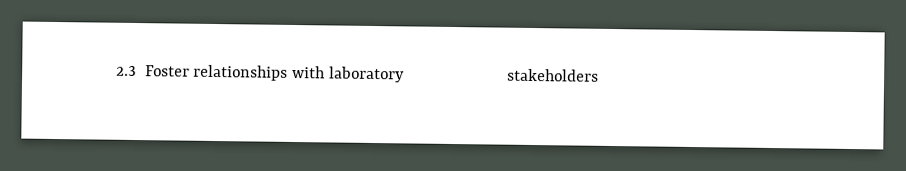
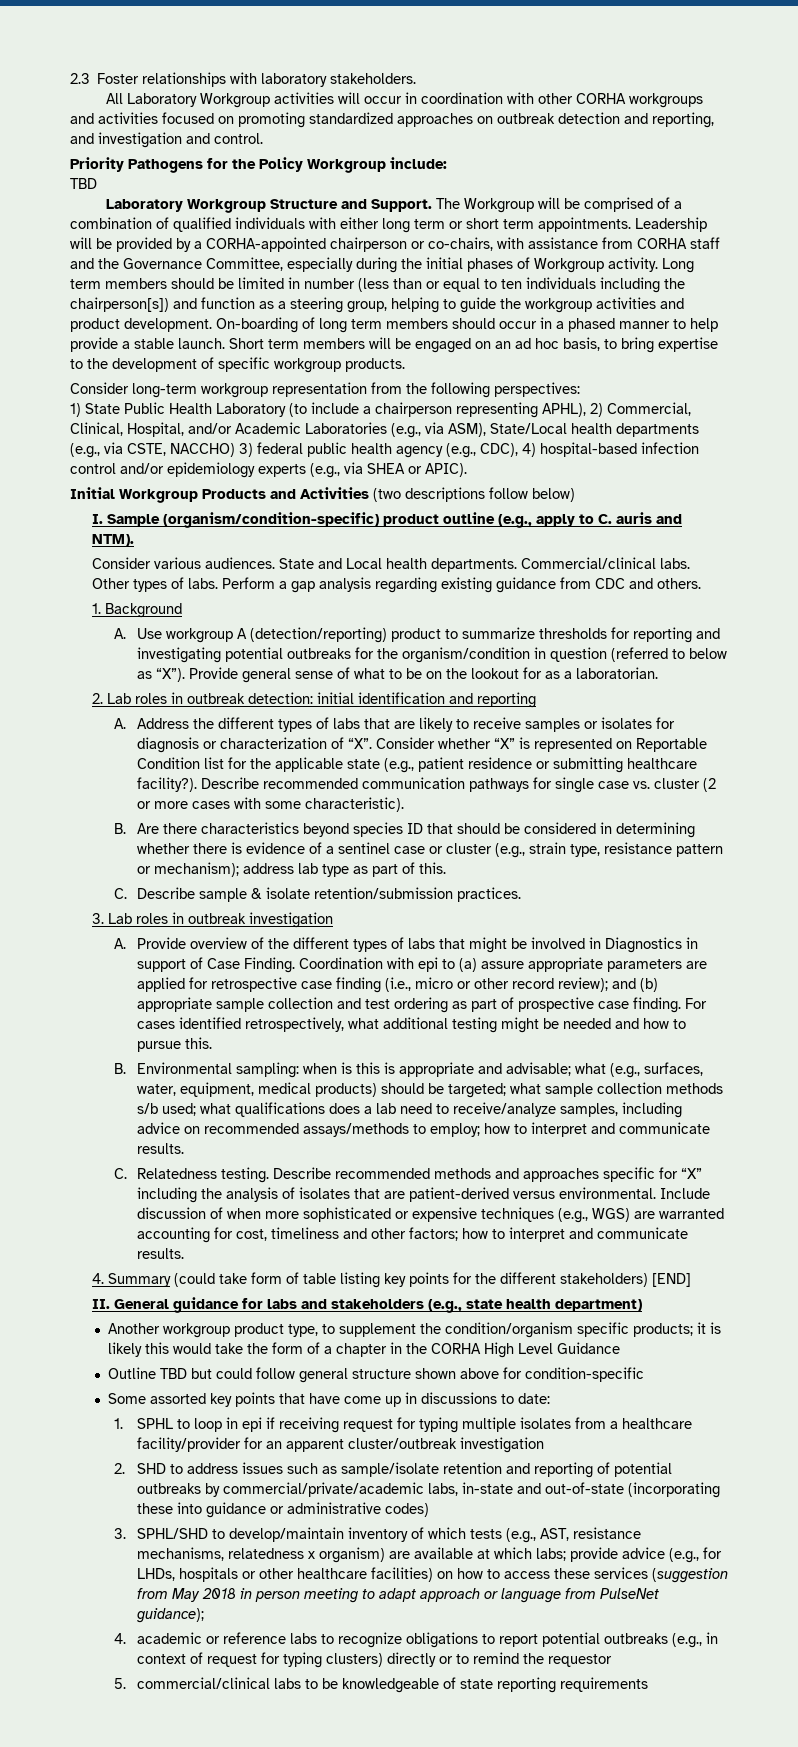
- 2.3 Foster relationships with laboratory stakeholders
+ 2.3 Foster relationships with laboratory stakeholders.
+ All Laboratory Workgroup activities will occur in coordination with other CORHA workgroups and activities focused on promoting standardized approaches on outbreak detection and reporting, and investigation and control.
+ Priority Pathogens for the Policy Workgroup include:
+ TBD
+ Laboratory Workgroup Structure and Support. The Workgroup will be comprised of a combination of qualified individuals with either long term or short term appointments. Leadership will be provided by a CORHA-appointed chairperson or co-chairs, with assistance from CORHA staff and the Governance Committee, especially during the initial phases of Workgroup activity. Long term members should be limited in number (less than or equal to ten individuals including the chairperson[s]) and function as a steering group, helping to guide the workgroup activities and product development. On-boarding of long term members should occur in a phased manner to help provide a stable launch. Short term members will be engaged on an ad hoc basis, to bring expertise to the development of specific workgroup products.
+ Consider long-term workgroup representation from the following perspectives:
+ 1) State Public Health Laboratory (to include a chairperson representing APHL), 2) Commercial, Clinical, Hospital, and/or Academic Laboratories (e.g., via ASM), State/Local health departments (e.g., via CSTE, NACCHO) 3) federal public health agency (e.g., CDC), 4) hospital-based infection control and/or epidemiology experts (e.g., via SHEA or APIC).
+ Initial Workgroup Products and Activities (two descriptions follow below)
+ I. Sample (organism/condition-specific) product outline (e.g., apply to C. auris and NTM).
+ Consider various audiences. State and Local health departments. Commercial/clinical labs. Other types of labs. Perform a gap analysis regarding existing guidance from CDC and others.
+ 1. Background
+ A. Use workgroup A (detection/reporting) product to summarize thresholds for reporting and investigating potential outbreaks for the organism/condition in question (referred to below as “X”). Provide general sense of what to be on the lookout for as a laboratorian.
+ 2. Lab roles in outbreak detection: initial identification and reporting
+ A. Address the different types of labs that are likely to receive samples or isolates for diagnosis or characterization of “X”. Consider whether “X” is represented on Reportable Condition list for the applicable state (e.g., patient residence or submitting healthcare facility?). Describe recommended communication pathways for single case vs. cluster (2 or more cases with some characteristic).
+ B. Are there characteristics beyond species ID that should be considered in determining whether there is evidence of a sentinel case or cluster (e.g., strain type, resistance pattern or mechanism); address lab type as part of this.
+ C. Describe sample & isolate retention/submission practices.
+ 3. Lab roles in outbreak investigation
+ A. Provide overview of the different types of labs that might be involved in Diagnostics in support of Case Finding. Coordination with epi to (a) assure appropriate parameters are applied for retrospective case finding (i.e., micro or other record review); and (b) appropriate sample collection and test ordering as part of prospective case finding. For cases identified retrospectively, what additional testing might be needed and how to pursue this.
+ B. Environmental sampling: when is this is appropriate and advisable; what (e.g., surfaces, water, equipment, medical products) should be targeted; what sample collection methods s/b used; what qualifications does a lab need to receive/analyze samples, including advice on recommended assays/methods to employ; how to interpret and communicate results.
+ C. Relatedness testing. Describe recommended methods and approaches specific for “X” including the analysis of isolates that are patient-derived versus environmental. Include discussion of when more sophisticated or expensive techniques (e.g., WGS) are warranted accounting for cost, timeliness and other factors; how to interpret and communicate results.
+ 4. Summary (could take form of table listing key points for the different stakeholders) [END]
+ II. General guidance for labs and stakeholders (e.g., state health department)
+ Another workgroup product type, to supplement the condition/organism specific products; it is likely this would take the form of a chapter in the CORHA High Level Guidance
+ Outline TBD but could follow general structure shown above for condition-specific
+ Some assorted key points that have come up in discussions to date:
+ 1. SPHL to loop in epi if receiving request for typing multiple isolates from a healthcare facility/provider for an apparent cluster/outbreak investigation
+ 2. SHD to address issues such as sample/isolate retention and reporting of potential outbreaks by commercial/private/academic labs, in-state and out-of-state (incorporating these into guidance or administrative codes)
+ 3. SPHL/SHD to develop/maintain inventory of which tests (e.g., AST, resistance mechanisms, relatedness x organism) are available at which labs; provide advice (e.g., for LHDs, hospitals or other healthcare facilities) on how to access these services (suggestion from May 2018 in person meeting to adapt approach or language from PulseNet guidance);
+ 4. academic or reference labs to recognize obligations to report potential outbreaks (e.g., in context of request for typing clusters) directly or to remind the requestor
+ 5. commercial/clinical labs to be knowledgeable of state reporting requirements

